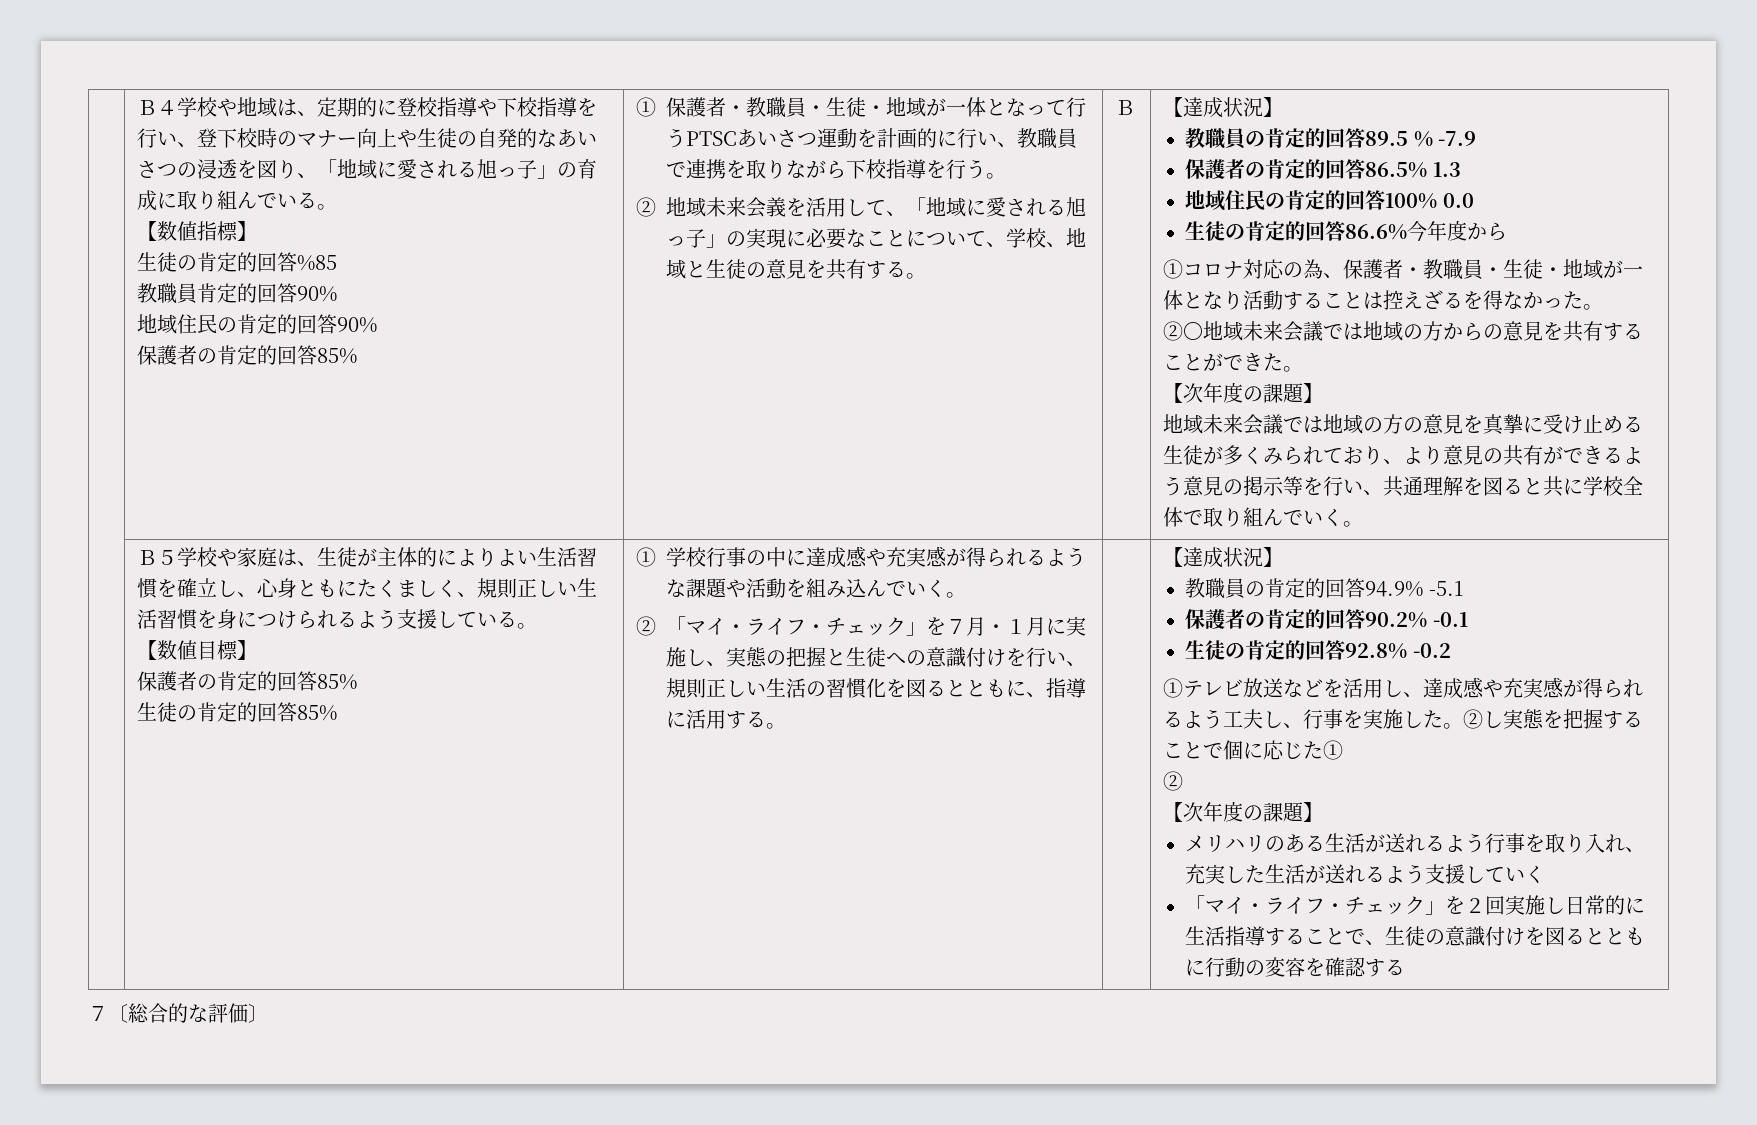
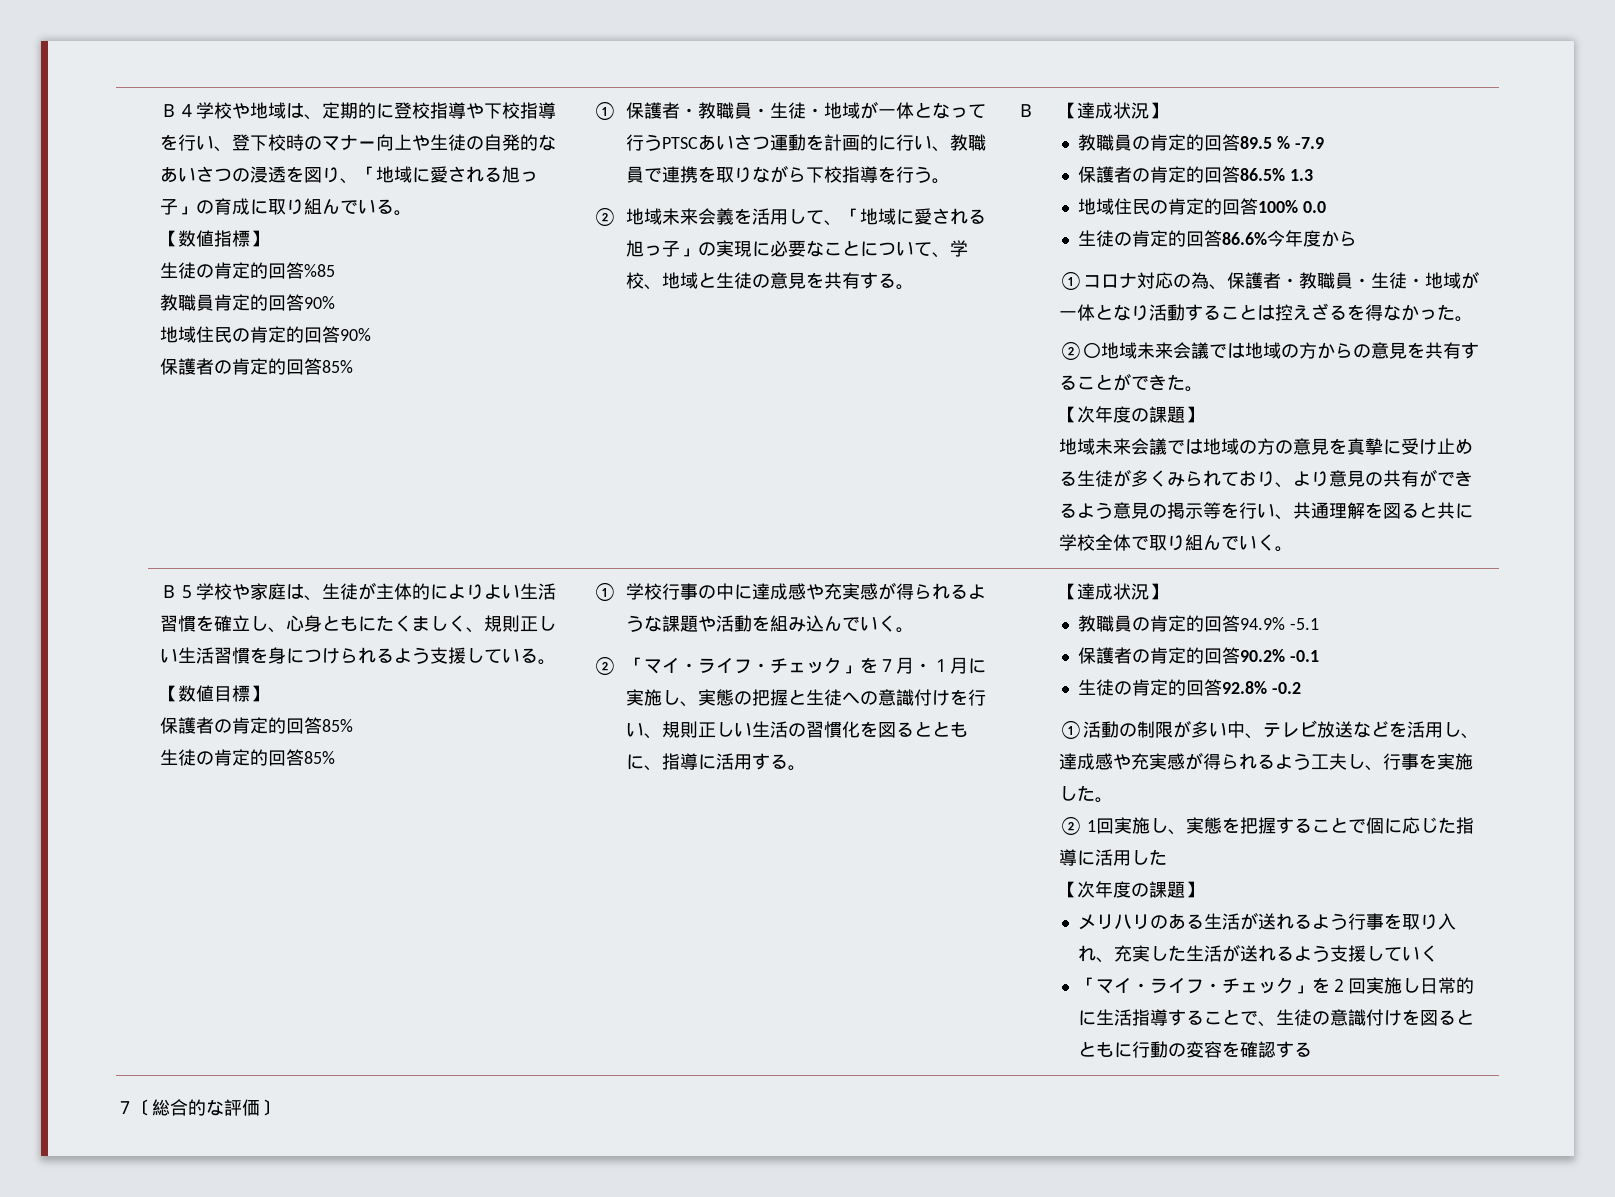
- ①テレビ放送などを活用し、達成感や充実感が得られるよう工夫し、行事を実施した。②し実態を把握することで個に応じた①
- ②
+ ①活動の制限が多い中、テレビ放送などを活用し、達成感や充実感が得られるよう工夫し、行事を実施した。
+ ② 1回実施し、実態を把握することで個に応じた指導に活用した

